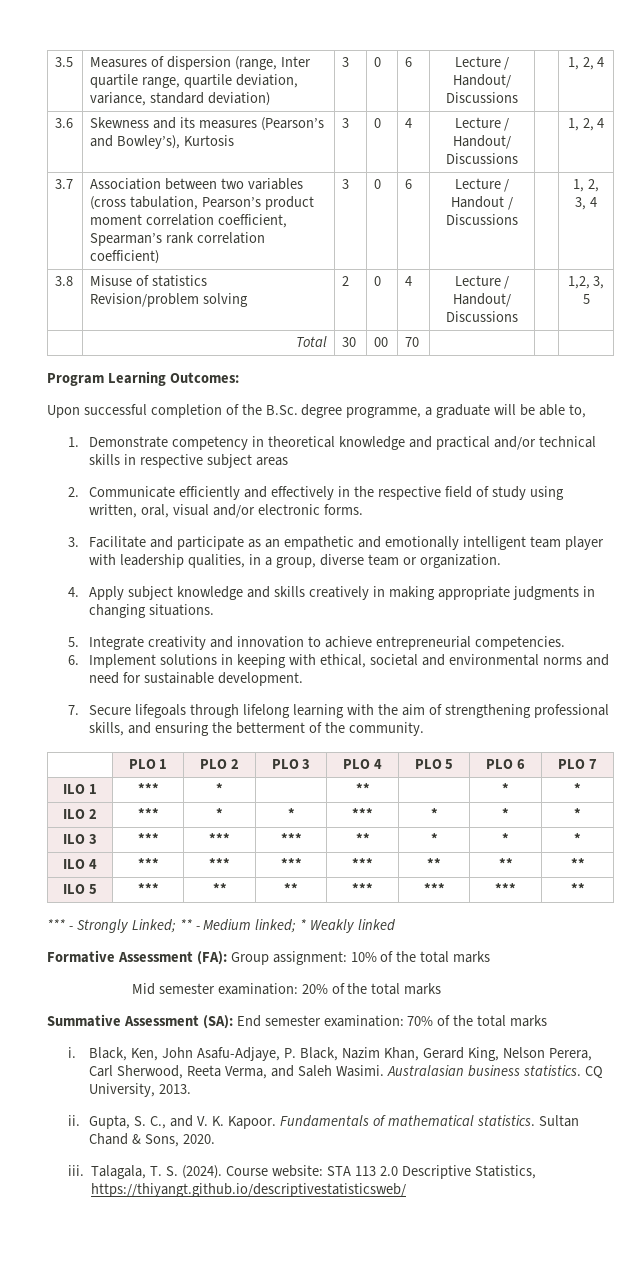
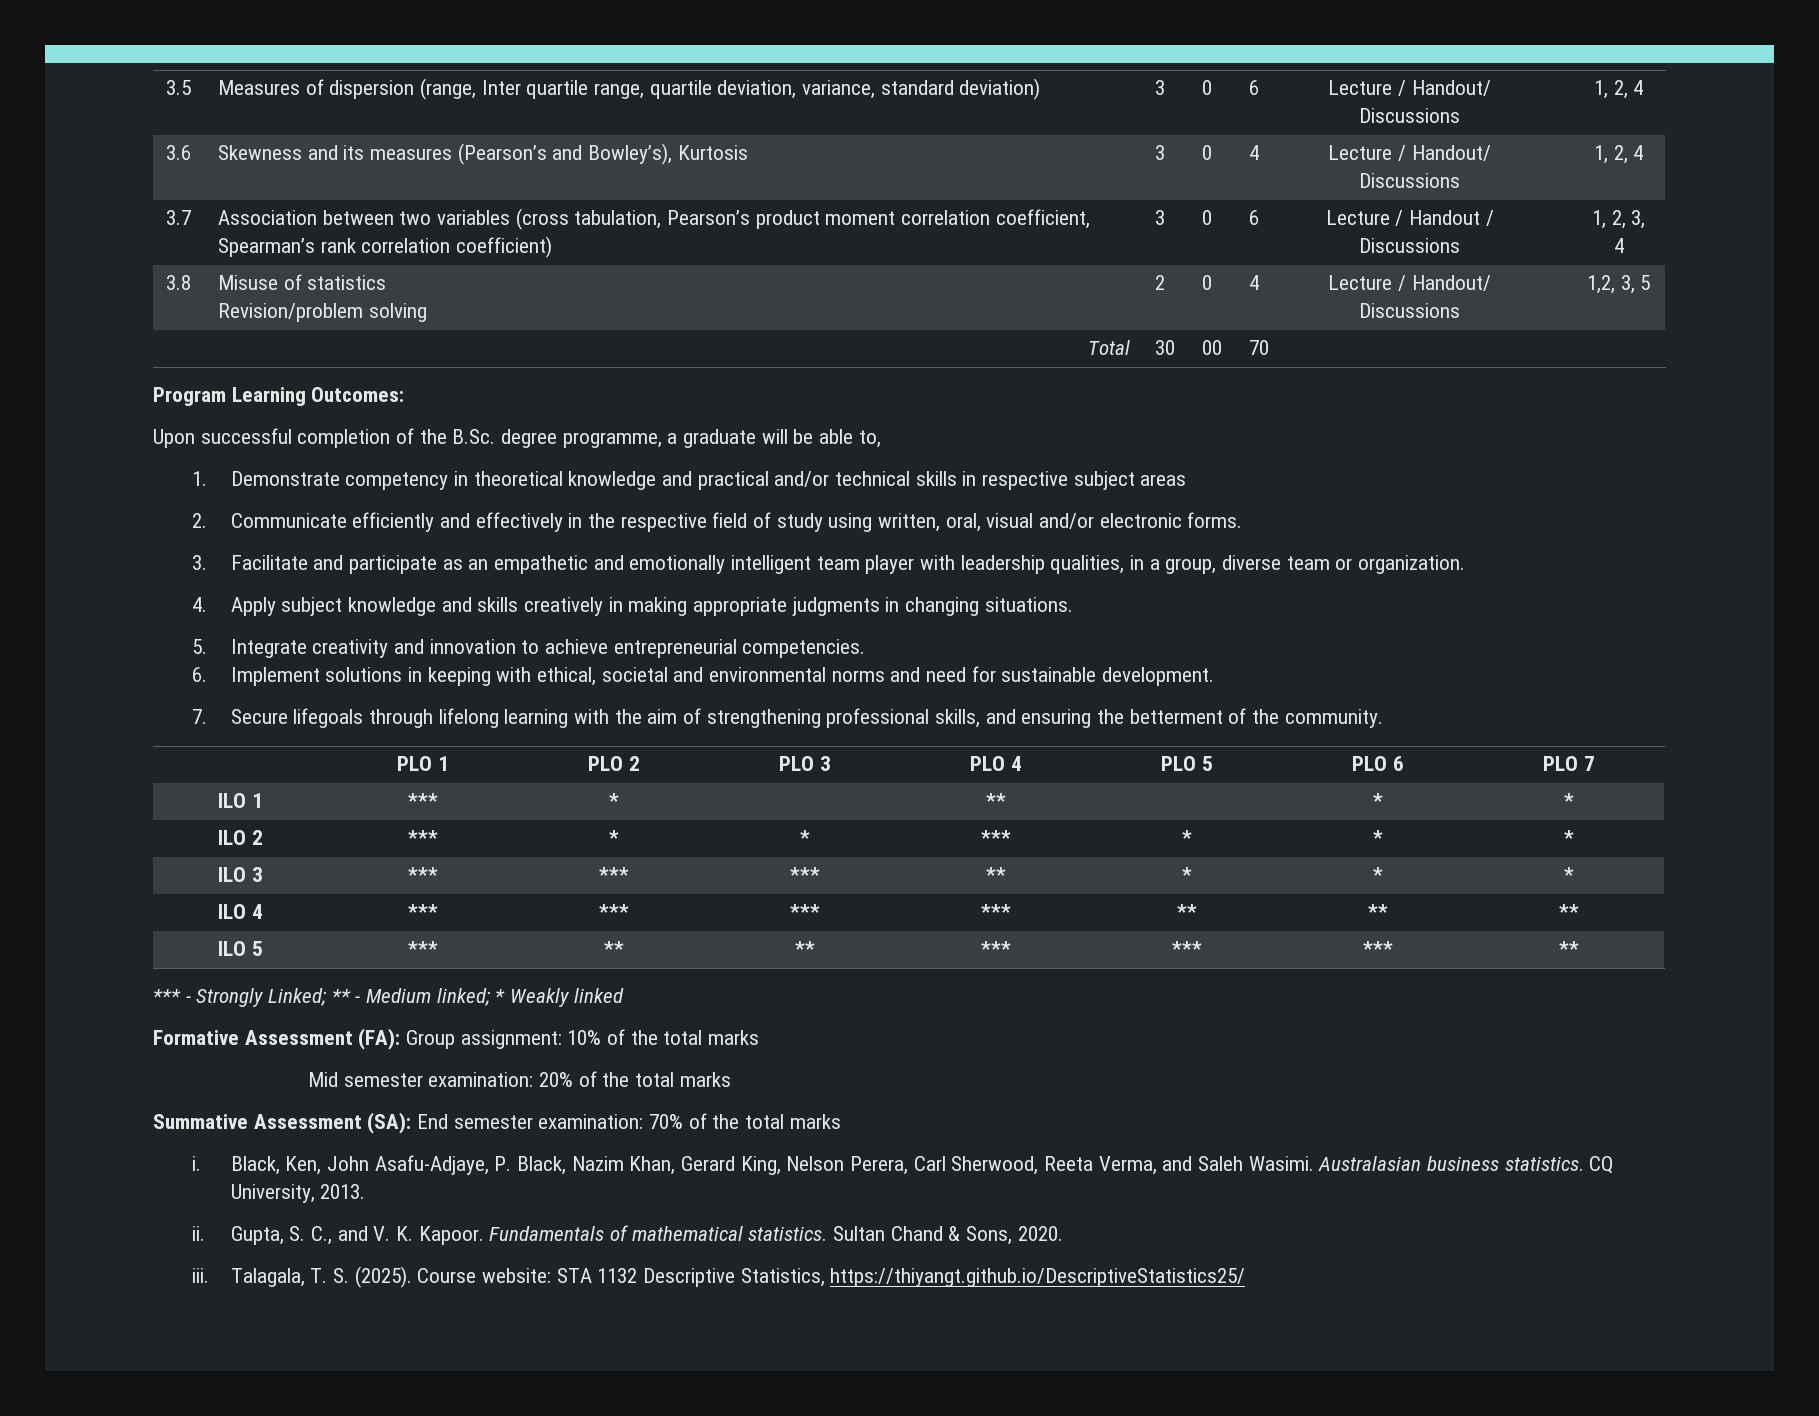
- Talagala, T. S. (2024).
+ Talagala, T. S. (2025).
- Course website: STA 113 2.0 Descriptive Statistics, https://thiyangt.github.io/descriptivestatisticsweb/
+ Course website: STA 1132 Descriptive Statistics, https://thiyangt.github.io/DescriptiveStatistics25/

